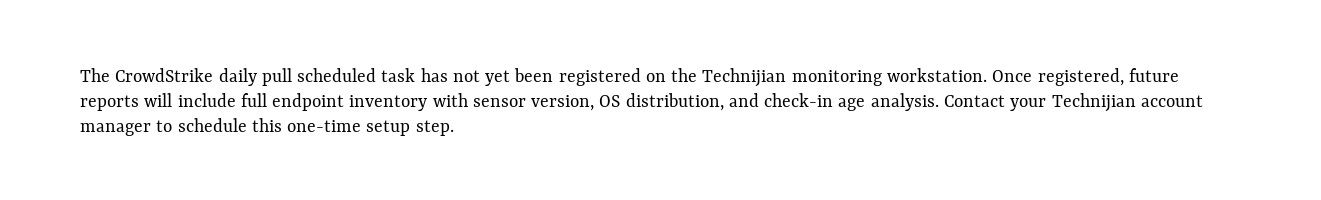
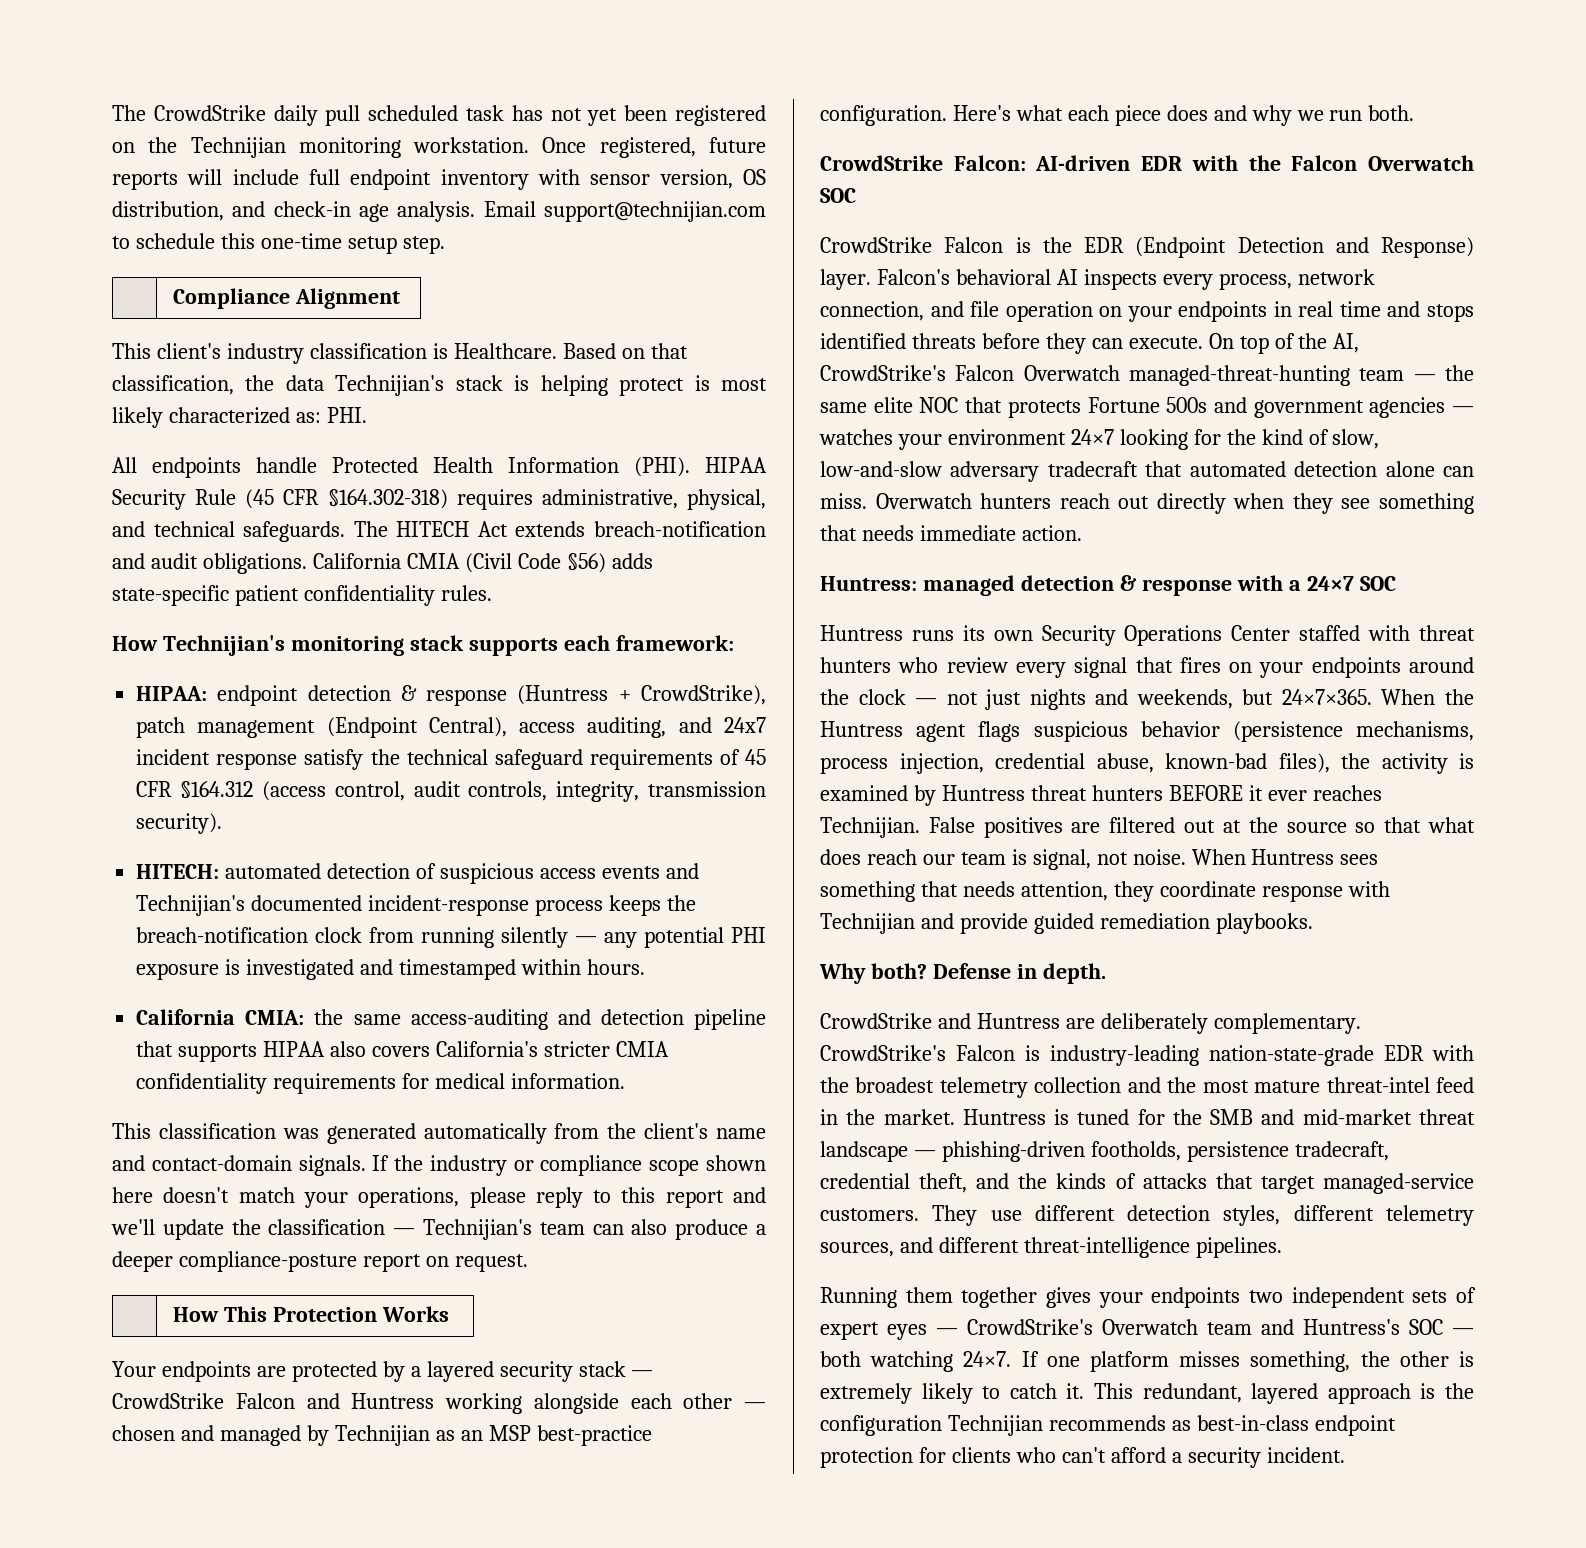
- Contact your Technijian account manager to schedule this one-time setup step.
+ Email support@technijian.com to schedule this one-time setup step.
+ | Compliance Alignment
+ This client's industry classification is Healthcare. Based on that classification, the data Technijian's stack is helping protect is most likely characterized as: PHI.
+ All endpoints handle Protected Health Information (PHI). HIPAA Security Rule (45 CFR §164.302-318) requires administrative, physical, and technical safeguards. The HITECH Act extends breach-notification and audit obligations. California CMIA (Civil Code §56) adds state-specific patient confidentiality rules.
+ How Technijian's monitoring stack supports each framework:
+ HIPAA: endpoint detection & response (Huntress + CrowdStrike), patch management (Endpoint Central), access auditing, and 24x7 incident response satisfy the technical safeguard requirements of 45 CFR §164.312 (access control, audit controls, integrity, transmission security).
+ HITECH: automated detection of suspicious access events and Technijian's documented incident-response process keeps the breach-notification clock from running silently — any potential PHI exposure is investigated and timestamped within hours.
+ California CMIA: the same access-auditing and detection pipeline that supports HIPAA also covers California's stricter CMIA confidentiality requirements for medical information.
+ This classification was generated automatically from the client's name and contact-domain signals. If the industry or compliance scope shown here doesn't match your operations, please reply to this report and we'll update the classification — Technijian's team can also produce a deeper compliance-posture report on request.
+ | How This Protection Works
+ Your endpoints are protected by a layered security stack — CrowdStrike Falcon and Huntress working alongside each other — chosen and managed by Technijian as an MSP best-practice configuration. Here's what each piece does and why we run both.
+ CrowdStrike Falcon: AI-driven EDR with the Falcon Overwatch SOC
+ CrowdStrike Falcon is the EDR (Endpoint Detection and Response) layer. Falcon's behavioral AI inspects every process, network connection, and file operation on your endpoints in real time and stops identified threats before they can execute. On top of the AI, CrowdStrike's Falcon Overwatch managed-threat-hunting team — the same elite NOC that protects Fortune 500s and government agencies — watches your environment 24×7 looking for the kind of slow, low-and-slow adversary tradecraft that automated detection alone can miss. Overwatch hunters reach out directly when they see something that needs immediate action.
+ Huntress: managed detection & response with a 24×7 SOC
+ Huntress runs its own Security Operations Center staffed with threat hunters who review every signal that fires on your endpoints around the clock — not just nights and weekends, but 24×7×365. When the Huntress agent flags suspicious behavior (persistence mechanisms, process injection, credential abuse, known-bad files), the activity is examined by Huntress threat hunters BEFORE it ever reaches Technijian. False positives are filtered out at the source so that what does reach our team is signal, not noise. When Huntress sees something that needs attention, they coordinate response with Technijian and provide guided remediation playbooks.
+ Why both? Defense in depth.
+ CrowdStrike and Huntress are deliberately complementary. CrowdStrike's Falcon is industry-leading nation-state-grade EDR with the broadest telemetry collection and the most mature threat-intel feed in the market. Huntress is tuned for the SMB and mid-market threat landscape — phishing-driven footholds, persistence tradecraft, credential theft, and the kinds of attacks that target managed-service customers. They use different detection styles, different telemetry sources, and different threat-intelligence pipelines.
+ Running them together gives your endpoints two independent sets of expert eyes — CrowdStrike's Overwatch team and Huntress's SOC — both watching 24×7. If one platform misses something, the other is extremely likely to catch it. This redundant, layered approach is the configuration Technijian recommends as best-in-class endpoint protection for clients who can't afford a security incident.

